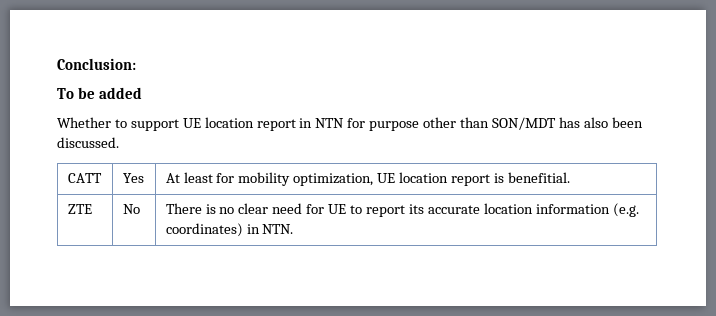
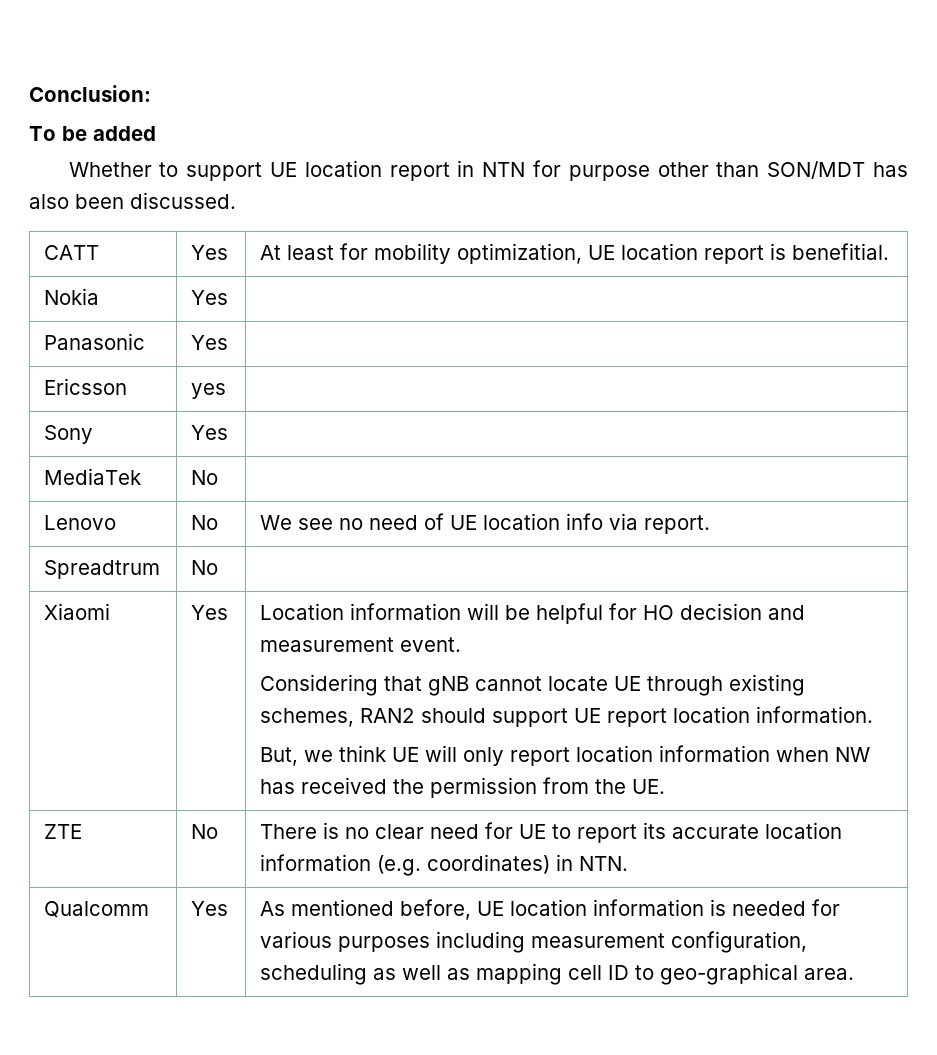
+ Nokia | Yes |
+ Panasonic | Yes |
+ Ericsson | yes |
+ Sony | Yes |
+ MediaTek | No |
+ Lenovo | No | We see no need of UE location info via report.
+ Spreadtrum | No |
+ Xiaomi | Yes | Location information will be helpful for HO decision and measurement event.
+ Considering that gNB cannot locate UE through existing schemes, RAN2 should support UE report location information.
+ But, we think UE will only report location information when NW has received the permission from the UE.
+ Qualcomm | Yes | As mentioned before, UE location information is needed for various purposes including measurement configuration, scheduling as well as mapping cell ID to geo-graphical area.

